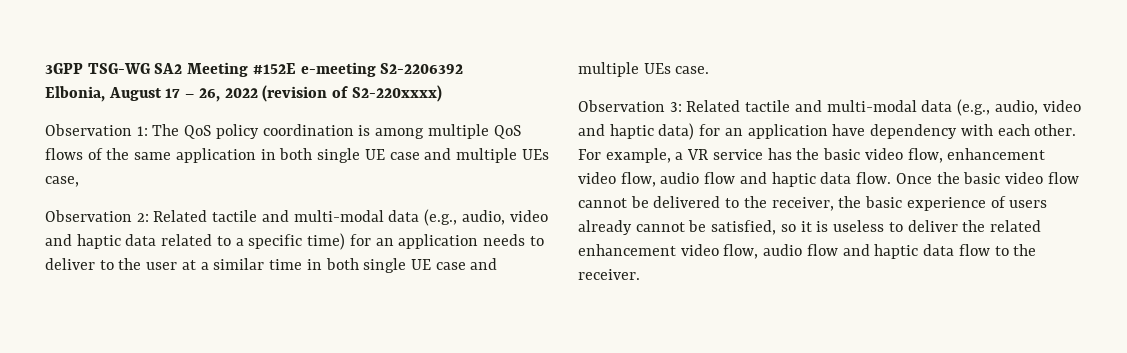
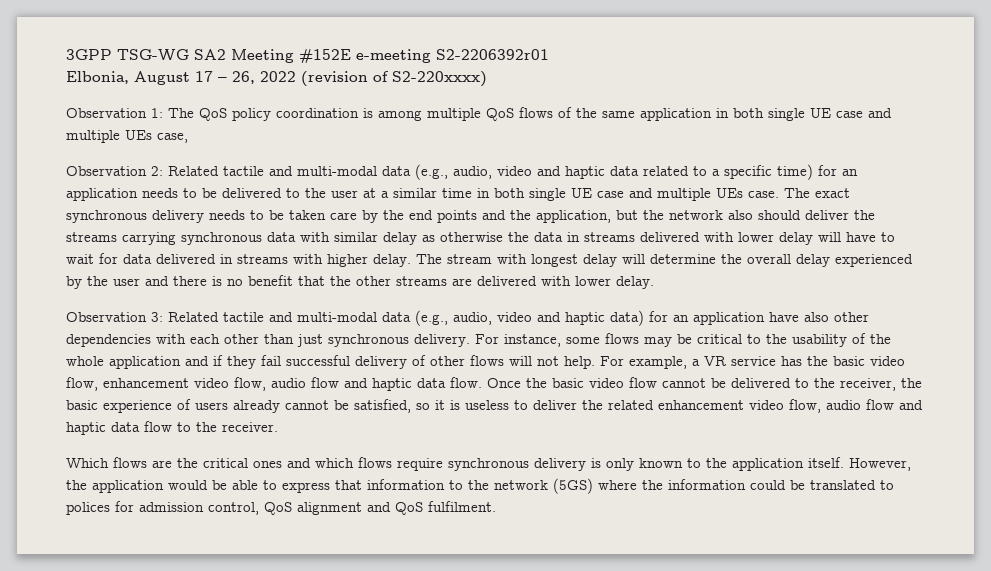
- 3GPP TSG-WG SA2 Meeting #152E e-meeting S2-2206392
+ 3GPP TSG-WG SA2 Meeting #152E e-meeting S2-2206392r01
- Observation 2: Related tactile and multi-modal data (e.g., audio, video and haptic data related to a specific time) for an application needs to deliver to the user at a similar time in both single UE case and multiple UEs case.
+ Observation 2: Related tactile and multi-modal data (e.g., audio, video and haptic data related to a specific time) for an application needs to be delivered to the user at a similar time in both single UE case and multiple UEs case. The exact synchronous delivery needs to be taken care by the end points and the application, but the network also should deliver the streams carrying synchronous data with similar delay as otherwise the data in streams delivered with lower delay will have to wait for data delivered in streams with higher delay. The stream with longest delay will determine the overall delay experienced by the user and there is no benefit that the other streams are delivered with lower delay.
- Observation 3: Related tactile and multi-modal data (e.g., audio, video and haptic data) for an application have dependency with each other.
+ Observation 3: Related tactile and multi-modal data (e.g., audio, video and haptic data) for an application have also other dependencies with each other than just synchronous delivery. For instance, some flows may be critical to the usability of the whole application and if they fail successful delivery of other flows will not help.
+ Which flows are the critical ones and which flows require synchronous delivery is only known to the application itself. However, the application would be able to express that information to the network (5GS) where the information could be translated to polices for admission control, QoS alignment and QoS fulfilment.

